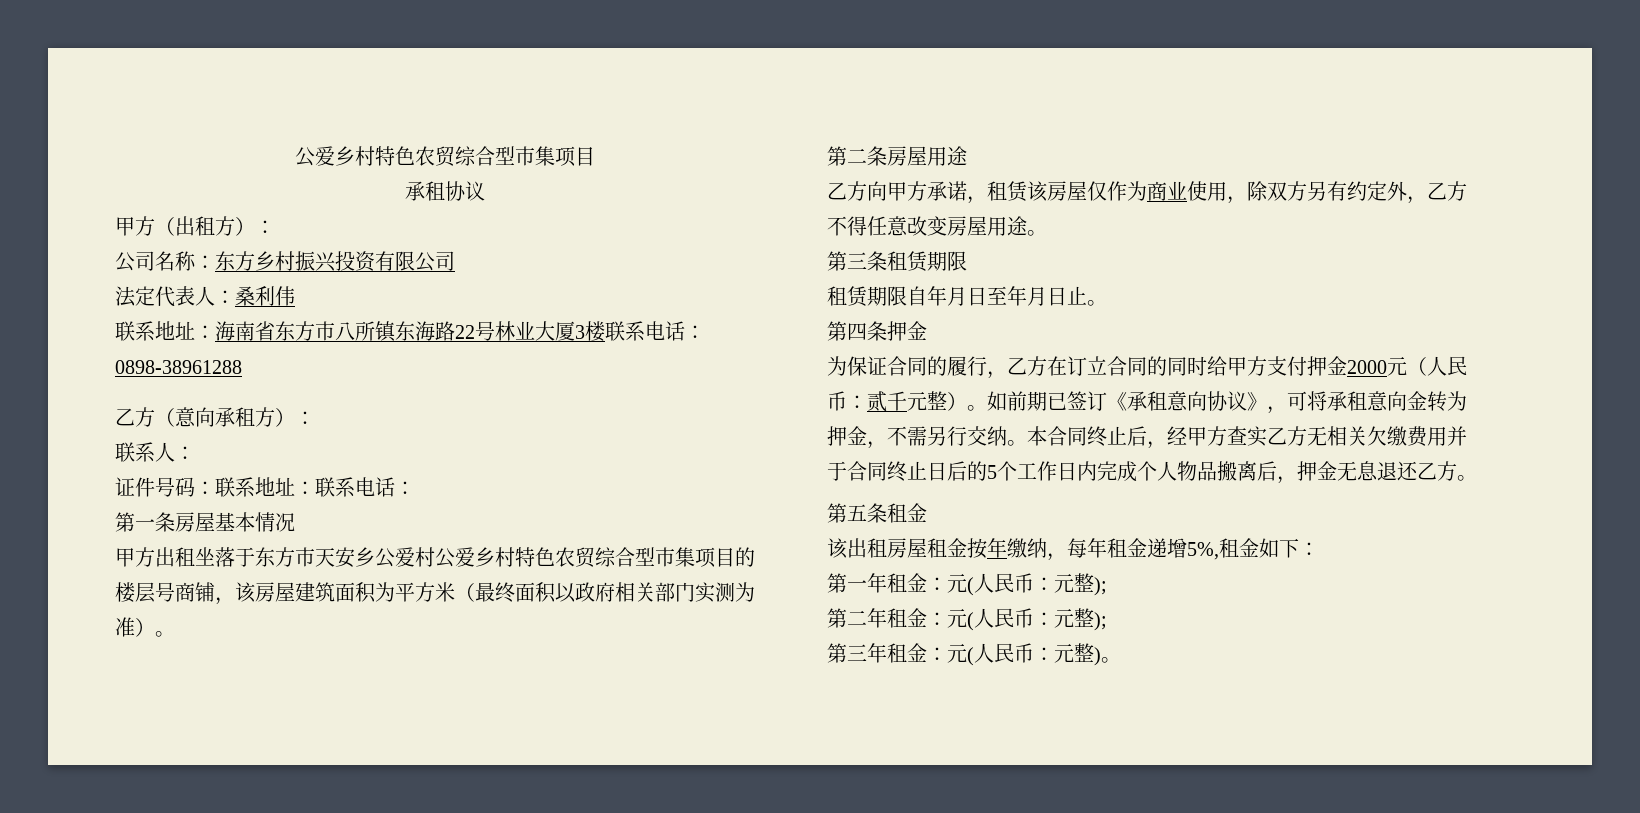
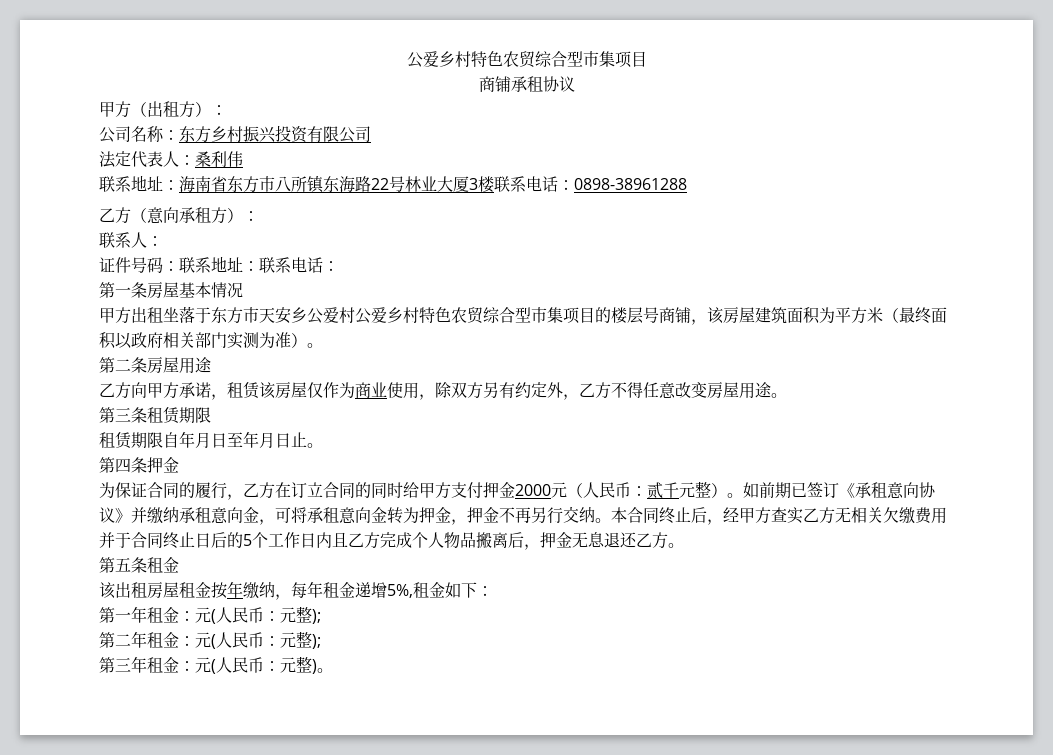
- 承租协议
+ 商铺承租协议
- 如前期已签订《承租意向协议》，可将承租意向金转为押金，不需另行交纳。
+ 如前期已签订《承租意向协议》并缴纳承租意向金，可将承租意向金转为押金，押金不再另行交纳。
- 本合同终止后，经甲方查实乙方无相关欠缴费用并于合同终止日后的5个工作日内完成个人物品搬离后，押金无息退还乙方。
+ 本合同终止后，经甲方查实乙方无相关欠缴费用并于合同终止日后的5个工作日内且乙方完成个人物品搬离后，押金无息退还乙方。

